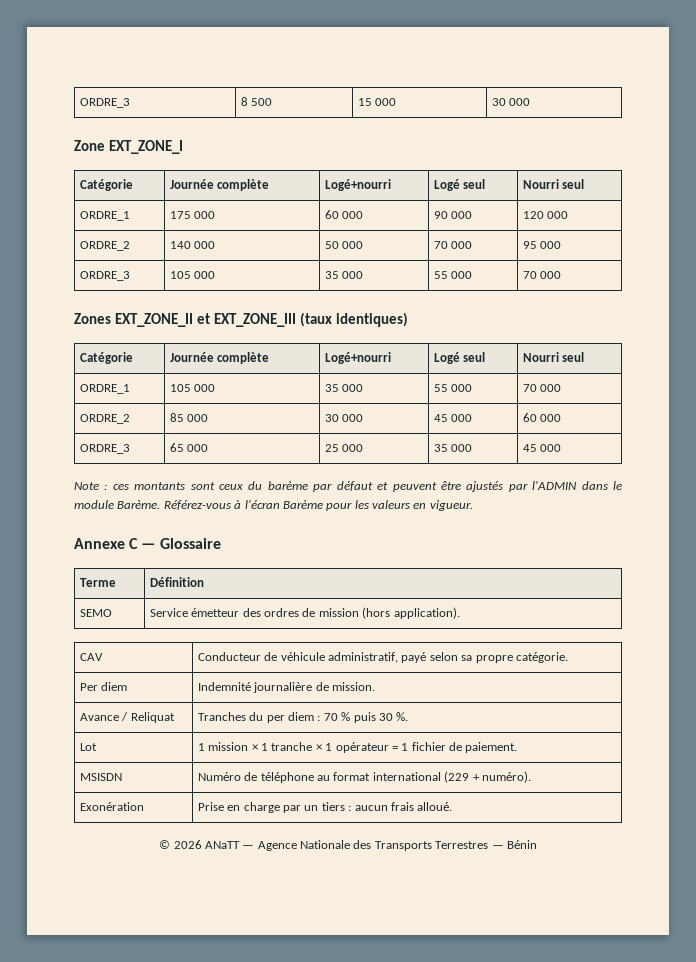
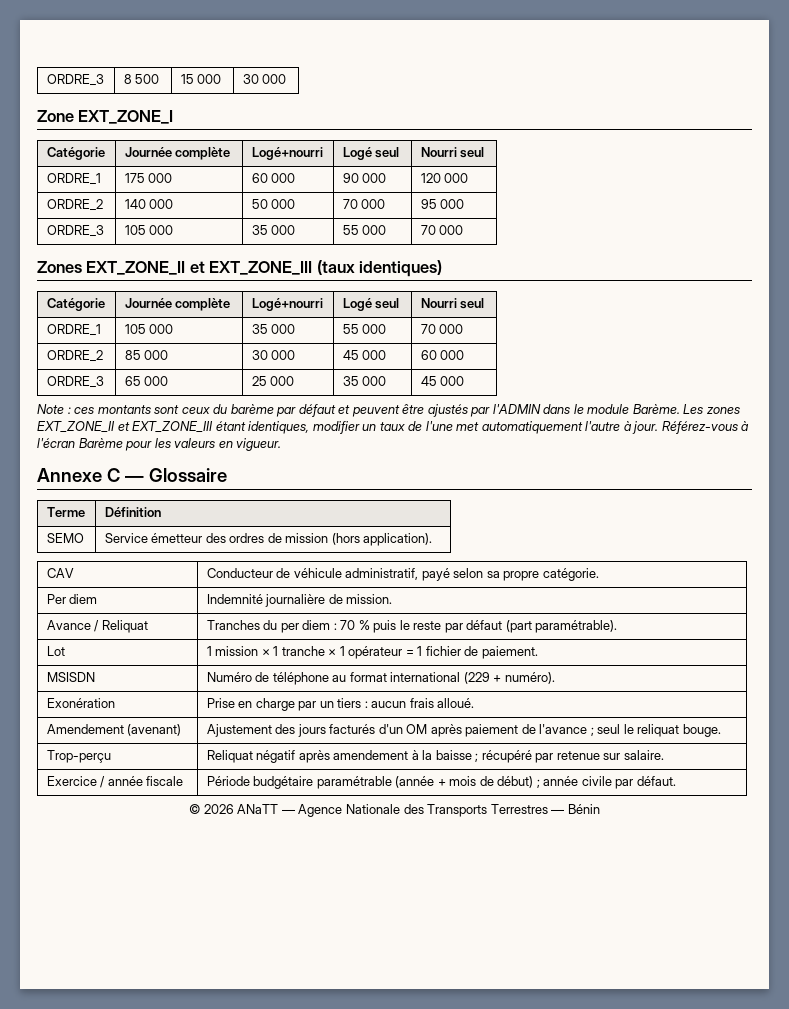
+ Les zones EXT_ZONE_II et EXT_ZONE_III étant identiques, modifier un taux de l'une met automatiquement l'autre à jour.
- Avance / Reliquat | Tranches du per diem : 70 % puis 30 %.
+ Avance / Reliquat | Tranches du per diem : 70 % puis le reste par défaut (part paramétrable).
+ Amendement (avenant) | Ajustement des jours facturés d'un OM après paiement de l'avance ; seul le reliquat bouge.
+ Trop-perçu | Reliquat négatif après amendement à la baisse ; récupéré par retenue sur salaire.
+ Exercice / année fiscale | Période budgétaire paramétrable (année + mois de début) ; année civile par défaut.

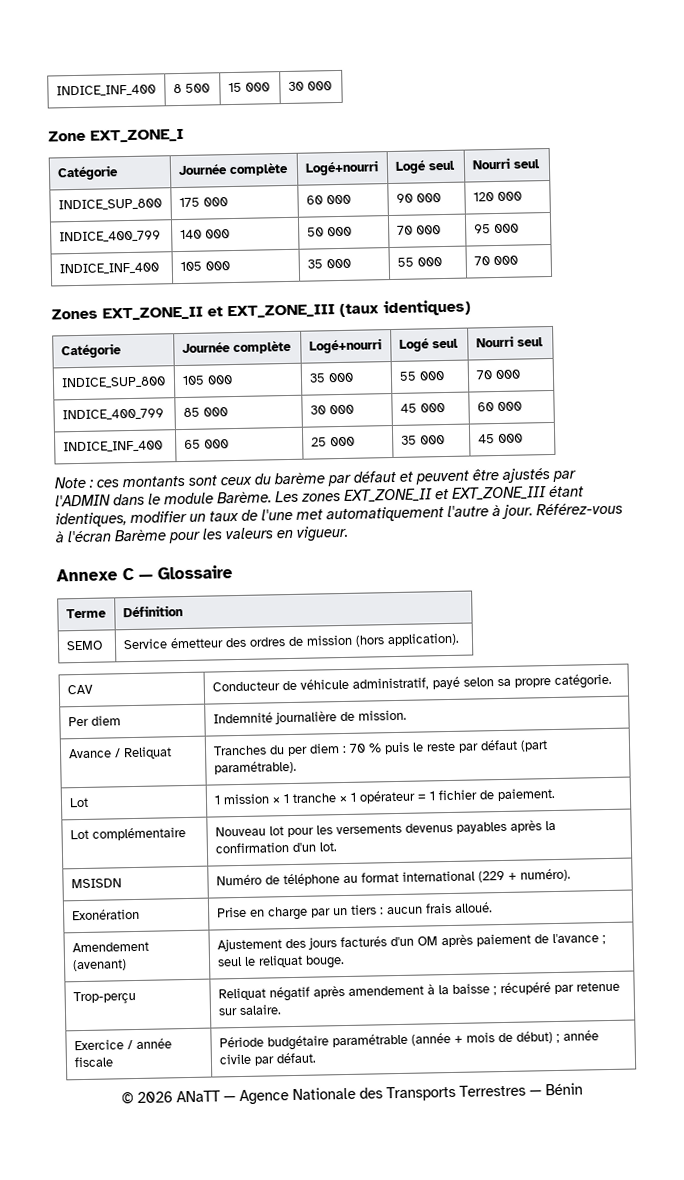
- ORDRE_3 | 8 500 | 15 000 | 30 000
+ INDICE_INF_400 | 8 500 | 15 000 | 30 000
- ORDRE_1 | 175 000 | 60 000 | 90 000 | 120 000
+ INDICE_SUP_800 | 175 000 | 60 000 | 90 000 | 120 000
- ORDRE_2 | 140 000 | 50 000 | 70 000 | 95 000
+ INDICE_400_799 | 140 000 | 50 000 | 70 000 | 95 000
- ORDRE_3 | 105 000 | 35 000 | 55 000 | 70 000
+ INDICE_INF_400 | 105 000 | 35 000 | 55 000 | 70 000
- ORDRE_1 | 105 000 | 35 000 | 55 000 | 70 000
- ORDRE_2 | 85 000 | 30 000 | 45 000 | 60 000
+ INDICE_SUP_800 | 105 000 | 35 000 | 55 000 | 70 000
+ INDICE_400_799 | 85 000 | 30 000 | 45 000 | 60 000
- ORDRE_3 | 65 000 | 25 000 | 35 000 | 45 000
+ INDICE_INF_400 | 65 000 | 25 000 | 35 000 | 45 000
+ Lot complémentaire | Nouveau lot pour les versements devenus payables après la confirmation d'un lot.

